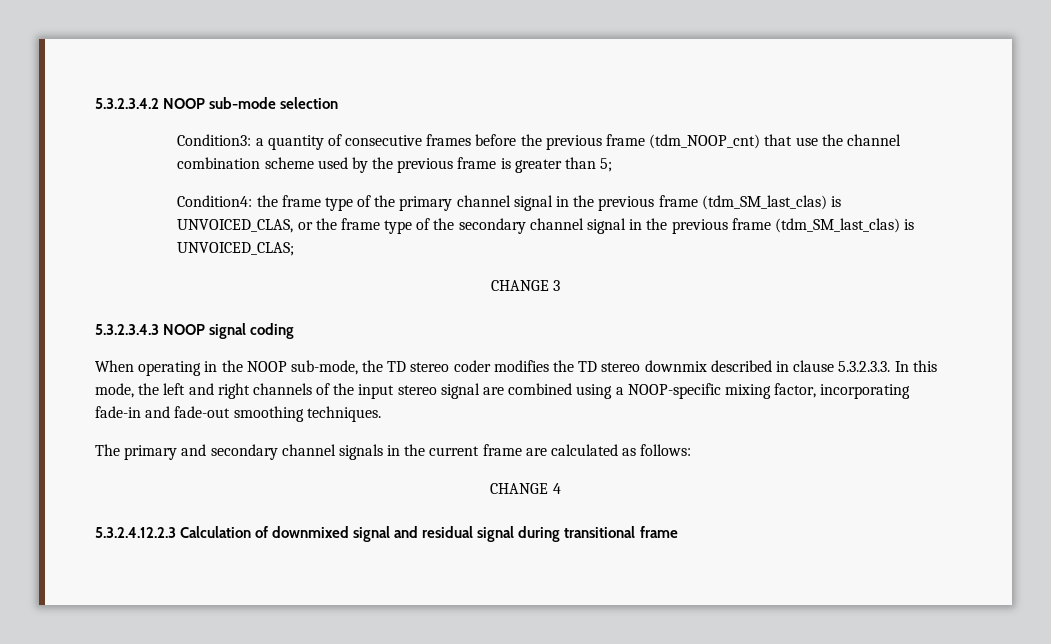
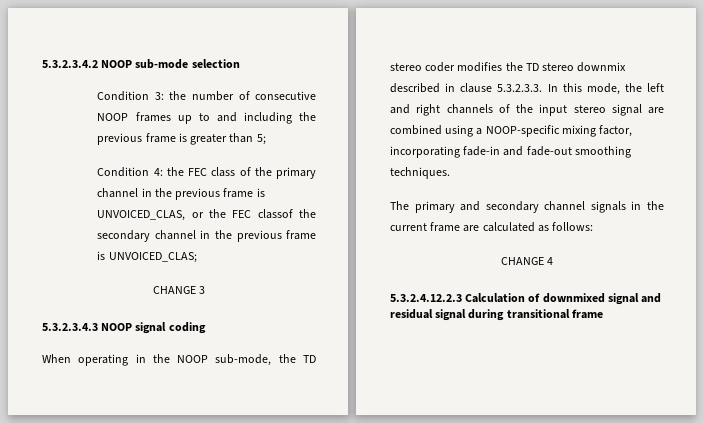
- Condition3: a quantity of consecutive frames before the previous frame (tdm_NOOP_cnt) that use the channel combination scheme used by the previous frame is greater than 5;
+ Condition 3: the number of consecutive NOOP frames up to and including the previous frame is greater than 5;
- Condition4: the frame type of the primary channel signal in the previous frame (tdm_SM_last_clas) is UNVOICED_CLAS, or the frame type of the secondary channel signal in the previous frame (tdm_SM_last_clas) is UNVOICED_CLAS;
+ Condition 4: the FEC class of the primary channel in the previous frame is UNVOICED_CLAS, or the FEC classof the secondary channel in the previous frame is UNVOICED_CLAS;

